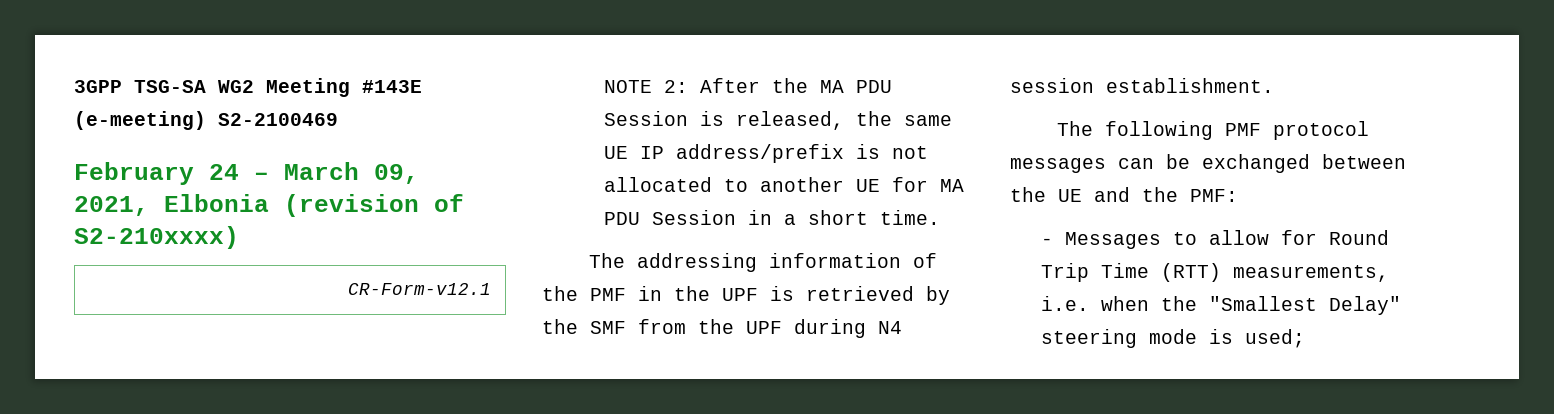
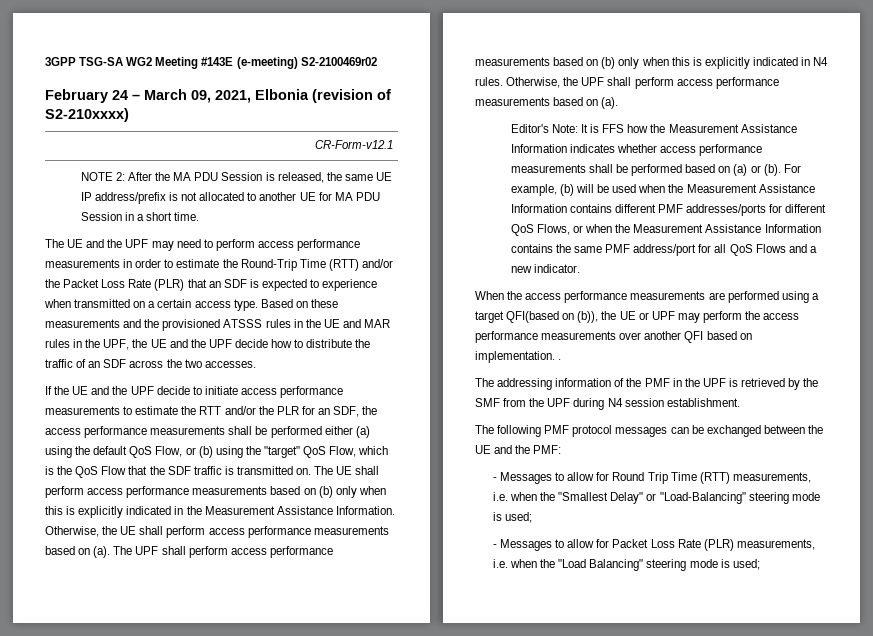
- 3GPP TSG-SA WG2 Meeting #143E (e-meeting) S2-2100469
+ 3GPP TSG-SA WG2 Meeting #143E (e-meeting) S2-2100469r02
+ The UE and the UPF may need to perform access performance measurements in order to estimate the Round-Trip Time (RTT) and/or the Packet Loss Rate (PLR) that an SDF is expected to experience when transmitted on a certain access type. Based on these measurements and the provisioned ATSSS rules in the UE and MAR rules in the UPF, the UE and the UPF decide how to distribute the traffic of an SDF across the two accesses.
+ If the UE and the UPF decide to initiate access performance measurements to estimate the RTT and/or the PLR for an SDF, the access performance measurements shall be performed either (a) using the default QoS Flow, or (b) using the "target" QoS Flow, which is the QoS Flow that the SDF traffic is transmitted on. The UE shall perform access performance measurements based on (b) only when this is explicitly indicated in the Measurement Assistance Information. Otherwise, the UE shall perform access performance measurements based on (a). The UPF shall perform access performance measurements based on (b) only when this is explicitly indicated in N4 rules. Otherwise, the UPF shall perform access performance measurements based on (a).
+ Editor's Note: It is FFS how the Measurement Assistance Information indicates whether access performance measurements shall be performed based on (a) or (b). For example, (b) will be used when the Measurement Assistance Information contains different PMF addresses/ports for different QoS Flows, or when the Measurement Assistance Information contains the same PMF address/port for all QoS Flows and a new indicator.
+ When the access performance measurements are performed using a target QFI(based on (b)), the UE or UPF may perform the access performance measurements over another QFI based on implementation. .
- - Messages to allow for Round Trip Time (RTT) measurements, i.e. when the "Smallest Delay" steering mode is used;
+ - Messages to allow for Round Trip Time (RTT) measurements, i.e. when the "Smallest Delay" or "Load-Balancing" steering mode is used;
+ - Messages to allow for Packet Loss Rate (PLR) measurements, i.e. when the "Load Balancing" steering mode is used;

